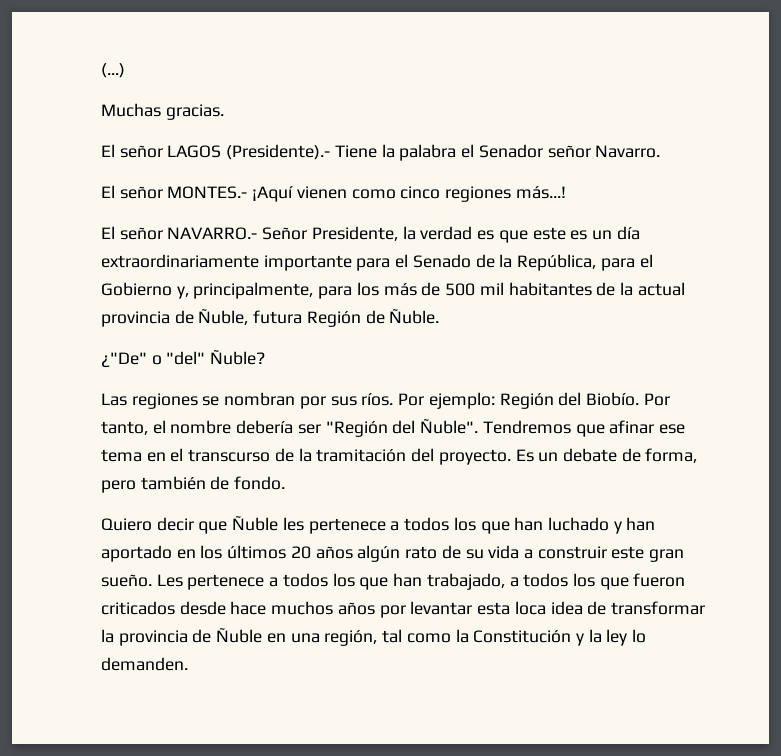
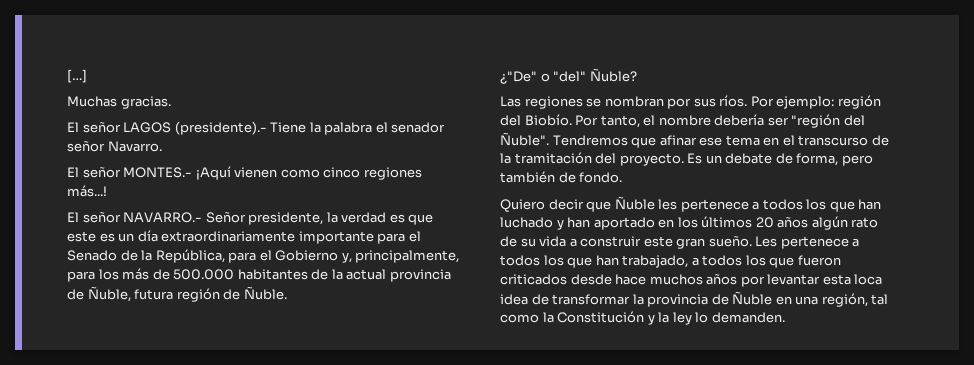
- (…)
+ […]
- El señor LAGOS (Presidente).- Tiene la palabra el Senador señor Navarro.
+ El señor LAGOS (presidente).- Tiene la palabra el senador señor Navarro.
- El señor NAVARRO.- Señor Presidente, la verdad es que este es un día extraordinariamente importante para el Senado de la República, para el Gobierno y, principalmente, para los más de 500 mil habitantes de la actual provincia de Ñuble, futura Región de Ñuble.
+ El señor NAVARRO.- Señor presidente, la verdad es que este es un día extraordinariamente importante para el Senado de la República, para el Gobierno y, principalmente, para los más de 500.000 habitantes de la actual provincia de Ñuble, futura región de Ñuble.
- Por ejemplo: Región del Biobío.
+ Por ejemplo: región del Biobío.
- Por tanto, el nombre debería ser "Región del Ñuble".
+ Por tanto, el nombre debería ser "región del Ñuble".

